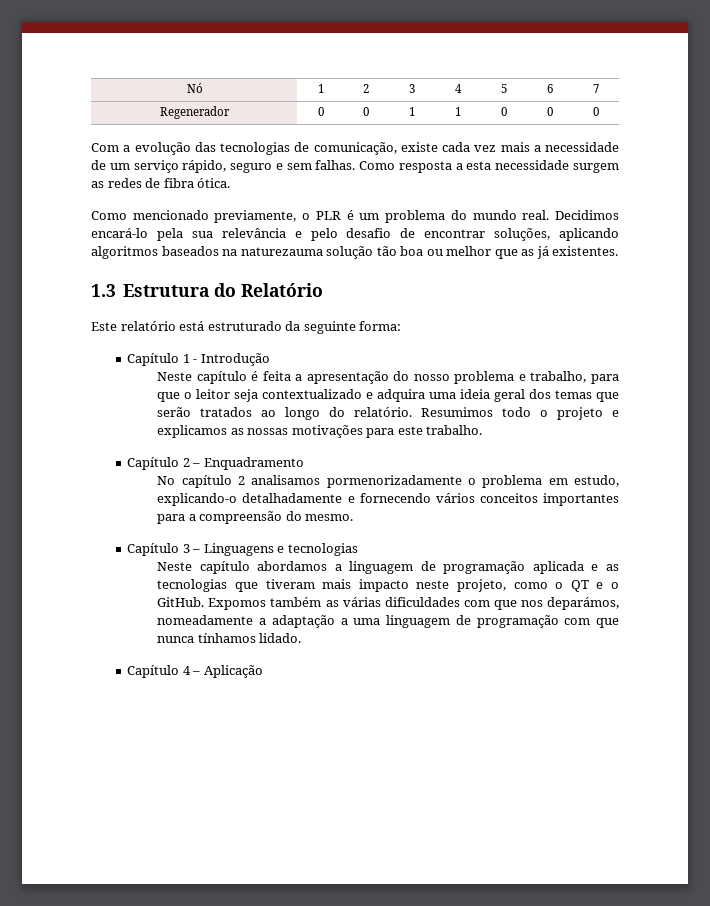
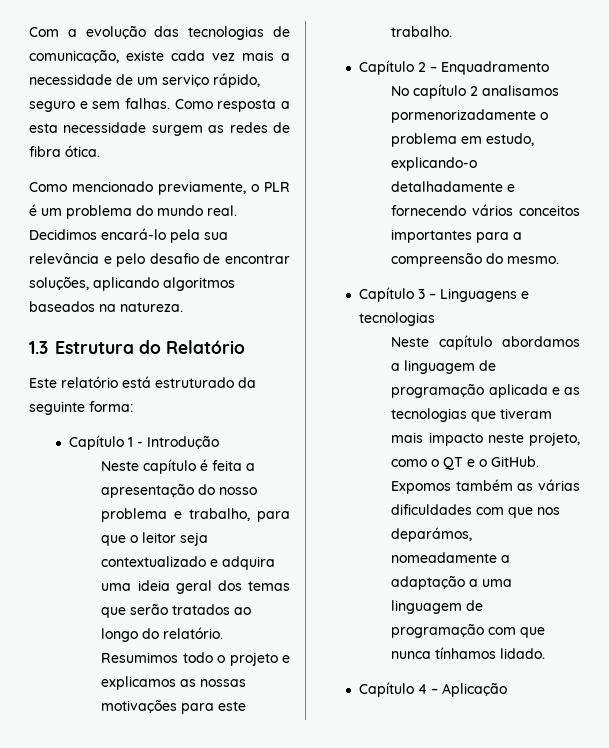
- Nó | 1 | 2 | 3 | 4 | 5 | 6 | 7
- Regenerador | 0 | 0 | 1 | 1 | 0 | 0 | 0
- Decidimos encará-lo pela sua relevância e pelo desafio de encontrar soluções, aplicando algoritmos baseados na naturezauma solução tão boa ou melhor que as já existentes.
+ Decidimos encará-lo pela sua relevância e pelo desafio de encontrar soluções, aplicando algoritmos baseados na natureza.

